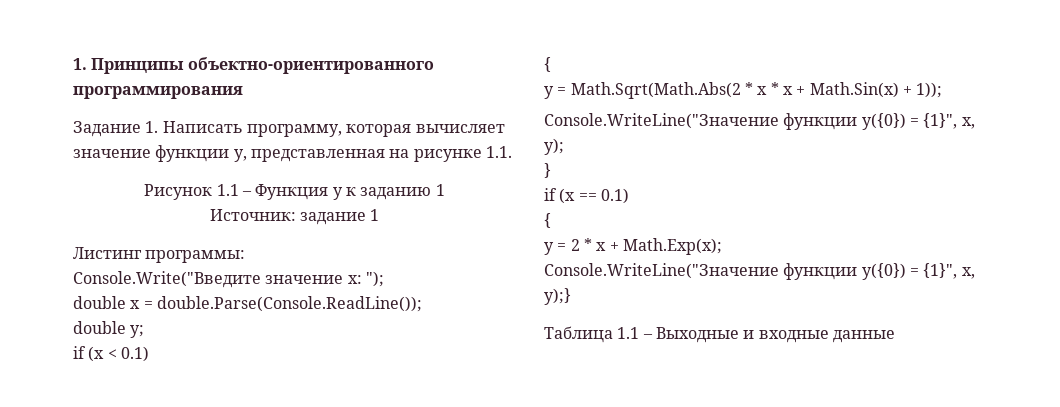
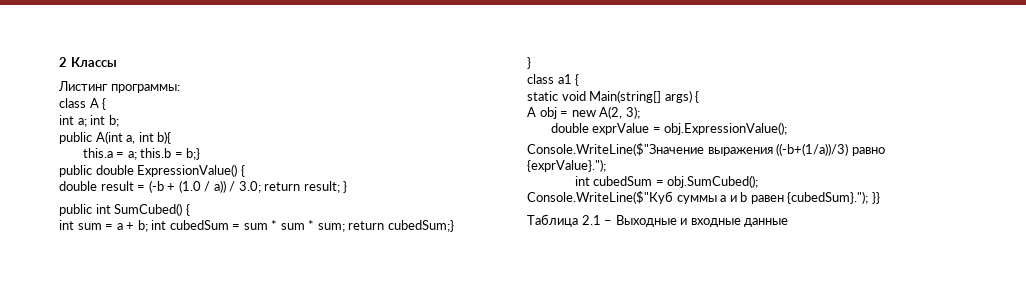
- 1. Принципы объектно-ориентированного программирования
- Задание 1. Написать программу, которая вычисляет значение функции у, представленная на рисунке 1.1.
- Рисунок 1.1 – Функция у к заданию 1
- Источник: задание 1
+ 2 Классы
  Листинг программы:
- Console.Write("Введите значение x: ");
- double x = double.Parse(Console.ReadLine());
- double y;
- if (x < 0.1)
- {
- y = Math.Sqrt(Math.Abs(2 * x * x + Math.Sin(x) + 1));
- Console.WriteLine("Значение функции y({0}) = {1}", x, y);
+ class A {
+ int a; int b;
+ public A(int a, int b){
+ this.a = a; this.b = b;}
+ public double ExpressionValue() {
+ double result = (-b + (1.0 / a)) / 3.0; return result; }
+ public int SumCubed() {
+ int sum = a + b; int cubedSum = sum * sum * sum; return cubedSum;}
  }
- if (x == 0.1)
- {
- y = 2 * x + Math.Exp(x);
- Console.WriteLine("Значение функции y({0}) = {1}", x, y);}
+ class a1 {
+ static void Main(string[] args) {
+ A obj = new A(2, 3);
+ double exprValue = obj.ExpressionValue();
+ Console.WriteLine($"Значение выражения ((-b+(1/a))/3) равно {exprValue}.");
+ int cubedSum = obj.SumCubed();
+ Console.WriteLine($"Куб суммы a и b равен {cubedSum}."); }}
- Таблица 1.1 – Выходные и входные данные
+ Таблица 2.1 – Выходные и входные данные

